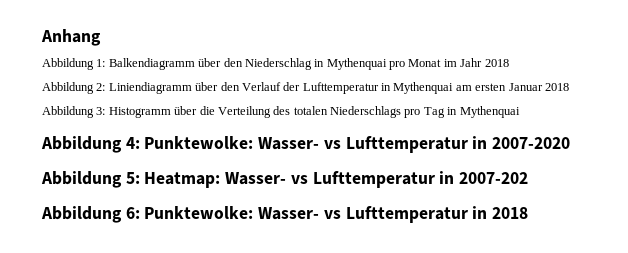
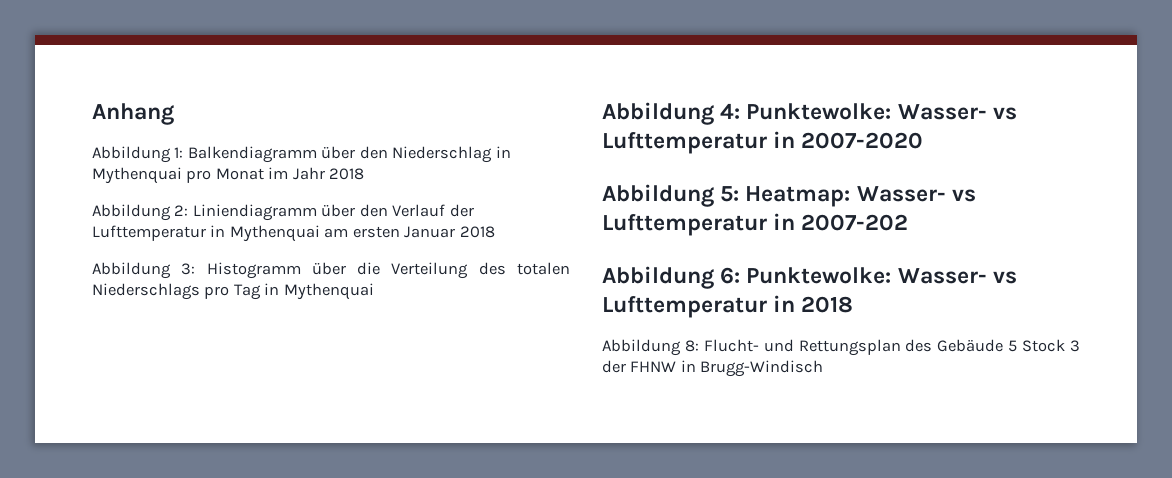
+ Abbildung 8: Flucht- und Rettungsplan des Gebäude 5 Stock 3 der FHNW in Brugg-Windisch

